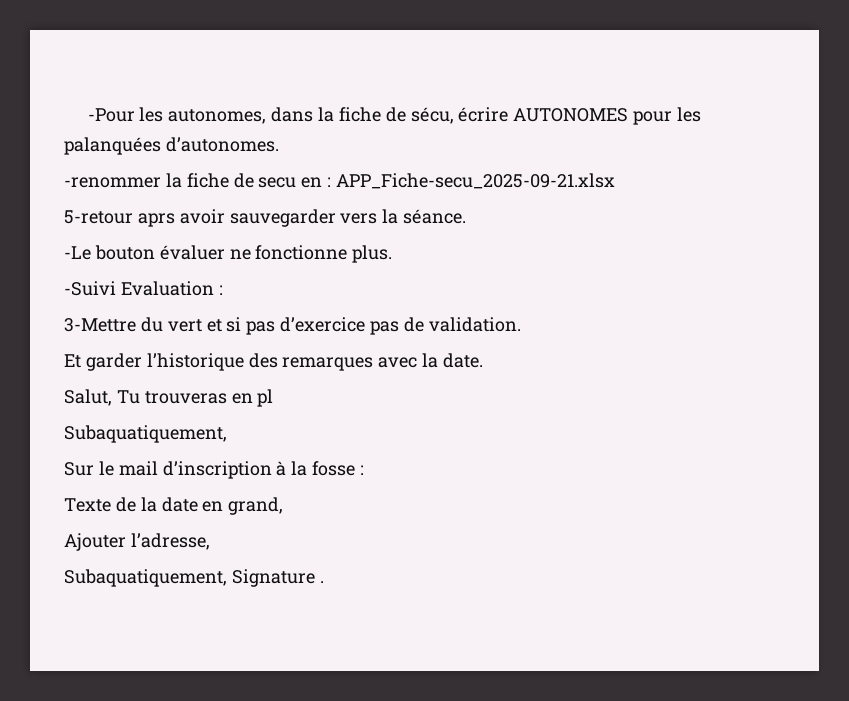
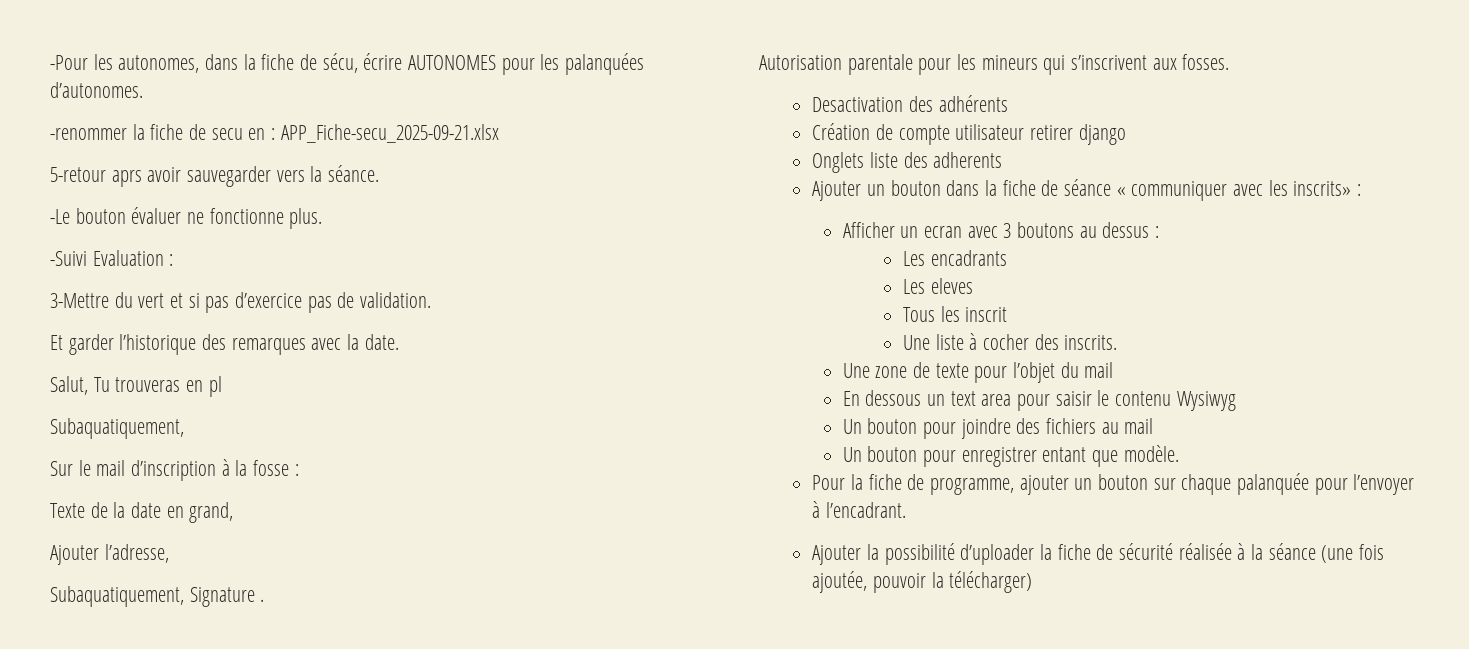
+ Autorisation parentale pour les mineurs qui s’inscrivent aux fosses.
+ Desactivation des adhérents
+ Création de compte utilisateur retirer django
+ Onglets liste des adherents
+ Ajouter un bouton dans la fiche de séance « communiquer avec les inscrits» :
+ Afficher un ecran avec 3 boutons au dessus :
+ Les encadrants
+ Les eleves
+ Tous les inscrit
+ Une liste à cocher des inscrits.
+ Une zone de texte pour l’objet du mail
+ En dessous un text area pour saisir le contenu Wysiwyg
+ Un bouton pour joindre des fichiers au mail
+ Un bouton pour enregistrer entant que modèle.
+ Pour la fiche de programme, ajouter un bouton sur chaque palanquée pour l’envoyer à l’encadrant.
+ Ajouter la possibilité d’uploader la fiche de sécurité réalisée à la séance (une fois ajoutée, pouvoir la télécharger)

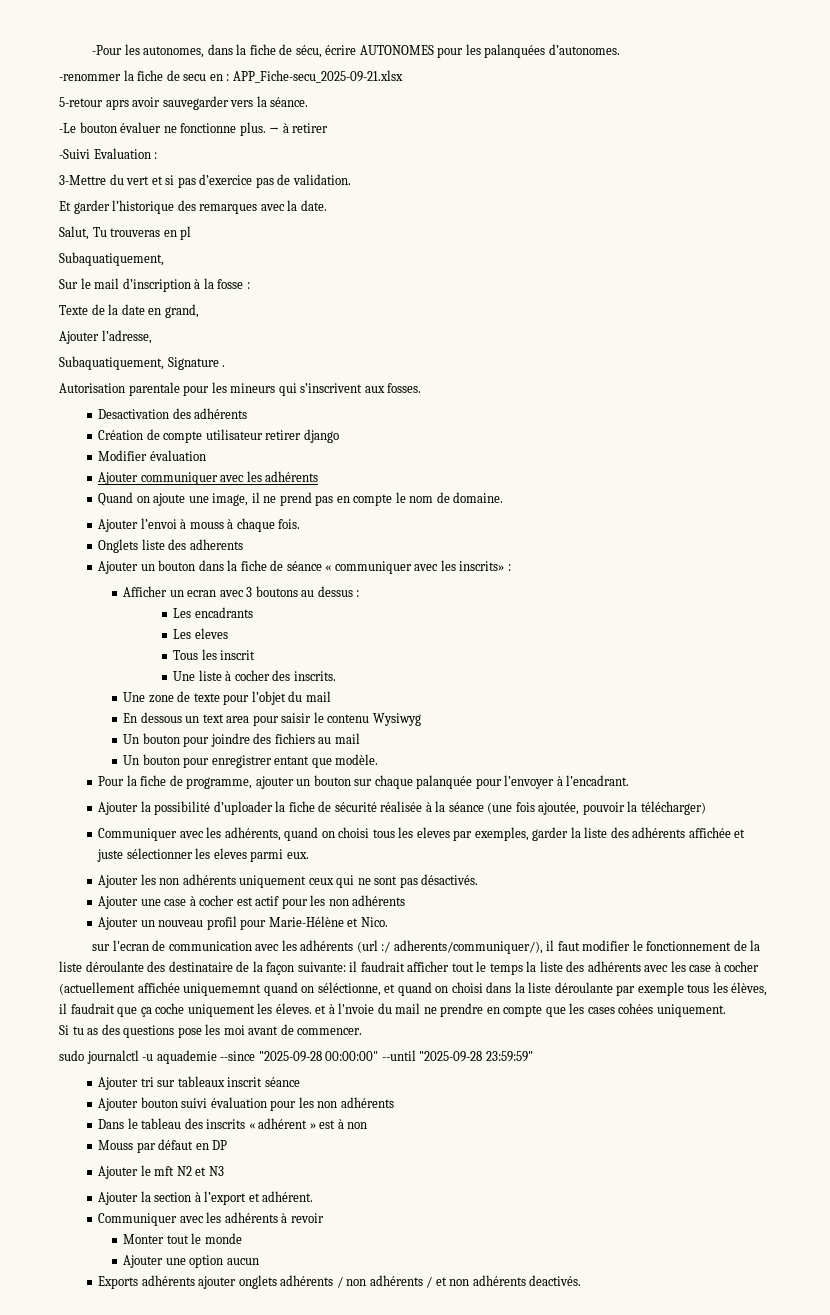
+ → à retirer
+ Modifier évaluation
+ Ajouter communiquer avec les adhérents
+ Quand on ajoute une image, il ne prend pas en compte le nom de domaine.
+ Ajouter l’envoi à mouss à chaque fois.
+ Communiquer avec les adhérents, quand on choisi tous les eleves par exemples, garder la liste des adhérents affichée et juste sélectionner les eleves parmi eux.
+ Ajouter les non adhérents uniquement ceux qui ne sont pas désactivés.
+ Ajouter une case à cocher est actif pour les non adhérents
+ Ajouter un nouveau profil pour Marie-Hélène et Nico.
+ sur l'ecran de communication avec les adhérents (url :/ adherents/communiquer/), il faut modifier le fonctionnement de la liste déroulante des destinataire de la façon suivante: il faudrait afficher tout le temps la liste des adhérents avec les case à cocher (actuellement affichée uniquememnt quand on séléctionne, et quand on choisi dans la liste déroulante par exemple tous les élèves, il faudrait que ça coche uniquement les éleves. et à l'nvoie du mail ne prendre en compte que les cases cohées uniquement.
+ Si tu as des questions pose les moi avant de commencer.
+ sudo journalctl -u aquademie --since "2025-09-28 00:00:00" --until "2025-09-28 23:59:59"
+ Ajouter tri sur tableaux inscrit séance
+ Ajouter bouton suivi évaluation pour les non adhérents
+ Dans le tableau des inscrits « adhérent » est à non
+ Mouss par défaut en DP
+ Ajouter le mft N2 et N3
+ Ajouter la section à l’export et adhérent.
+ Communiquer avec les adhérents à revoir
+ Monter tout le monde
+ Ajouter une option aucun
+ Exports adhérents ajouter onglets adhérents / non adhérents / et non adhérents deactivés.

